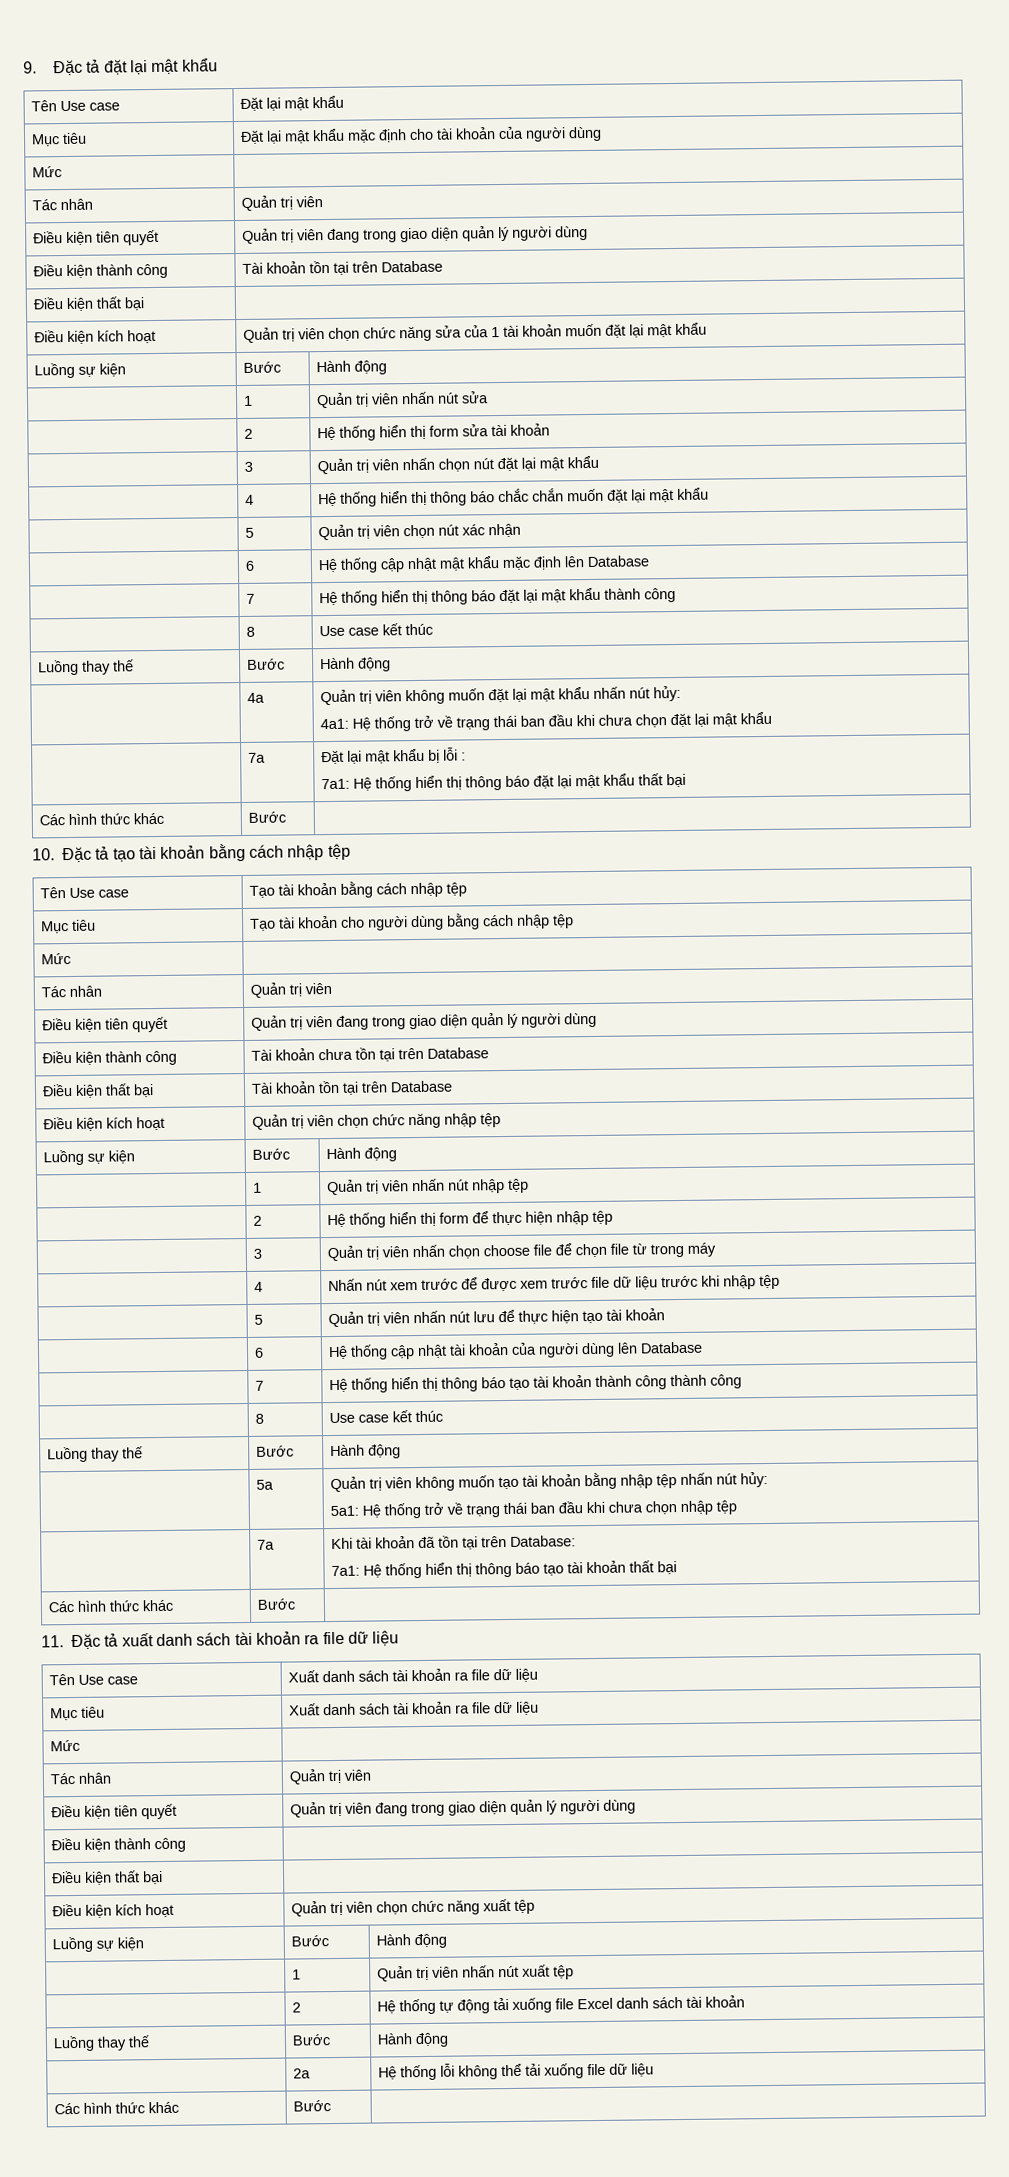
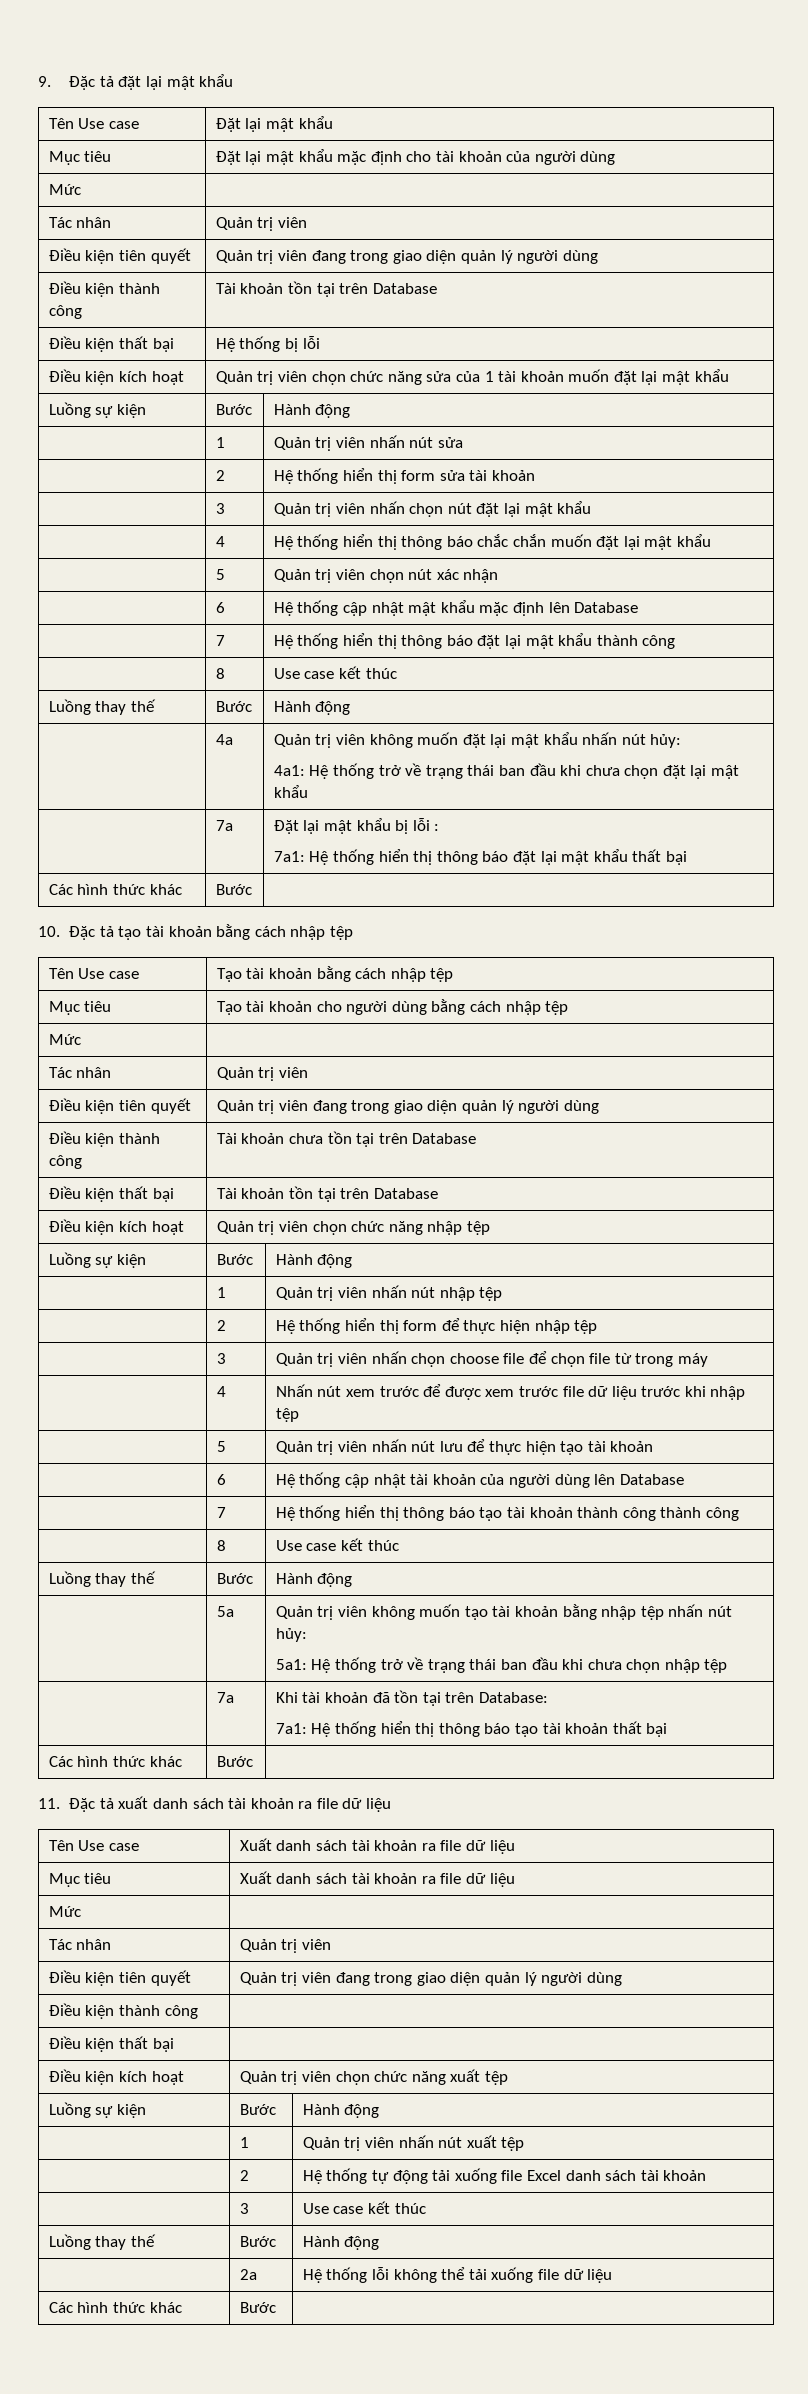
  Điều kiện thành công | Tài khoản tồn tại trên Database
- Điều kiện thất bại |
+ Điều kiện thất bại | Hệ thống bị lỗi
+ | 3 | Use case kết thúc

